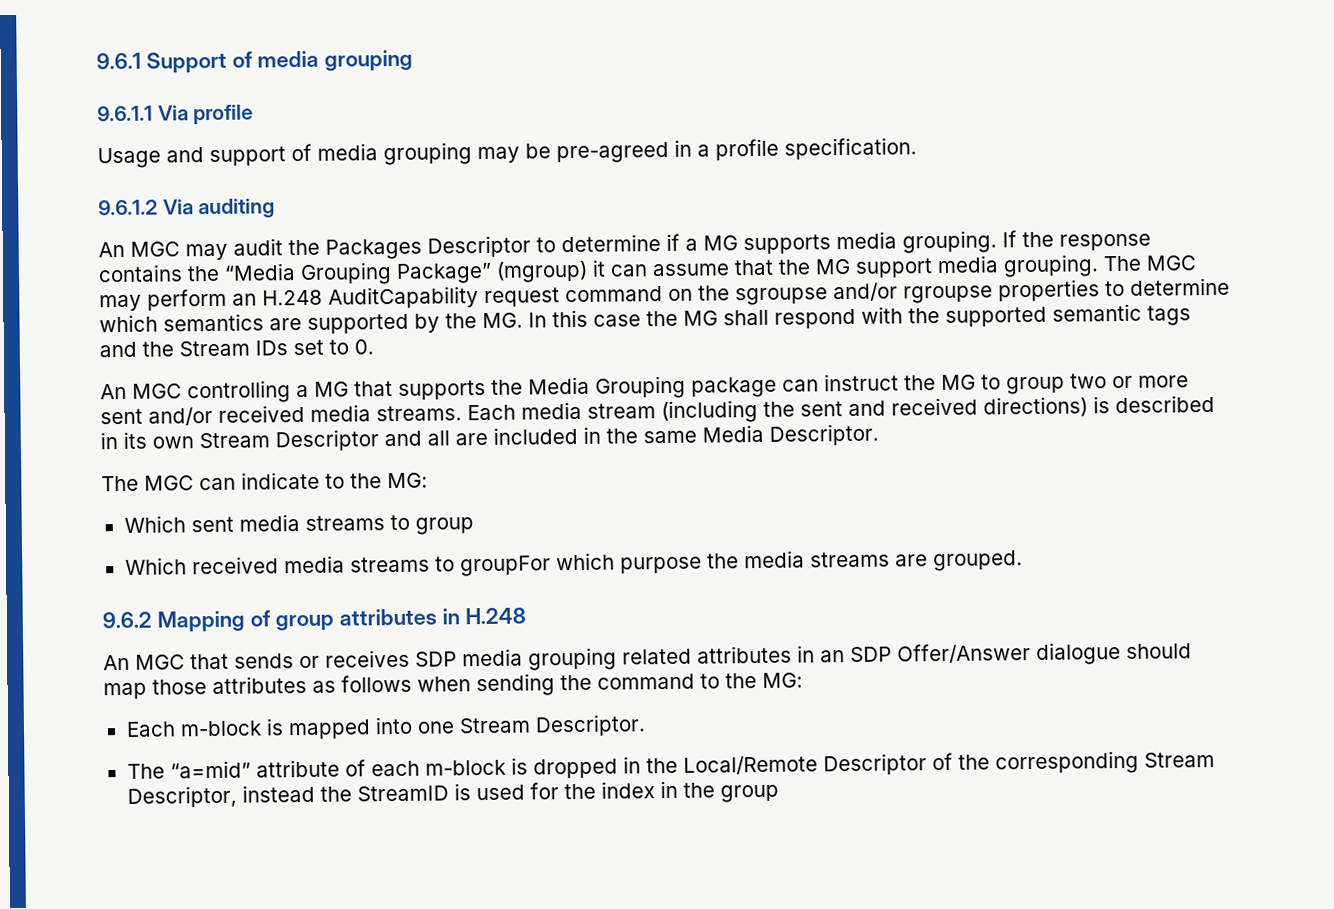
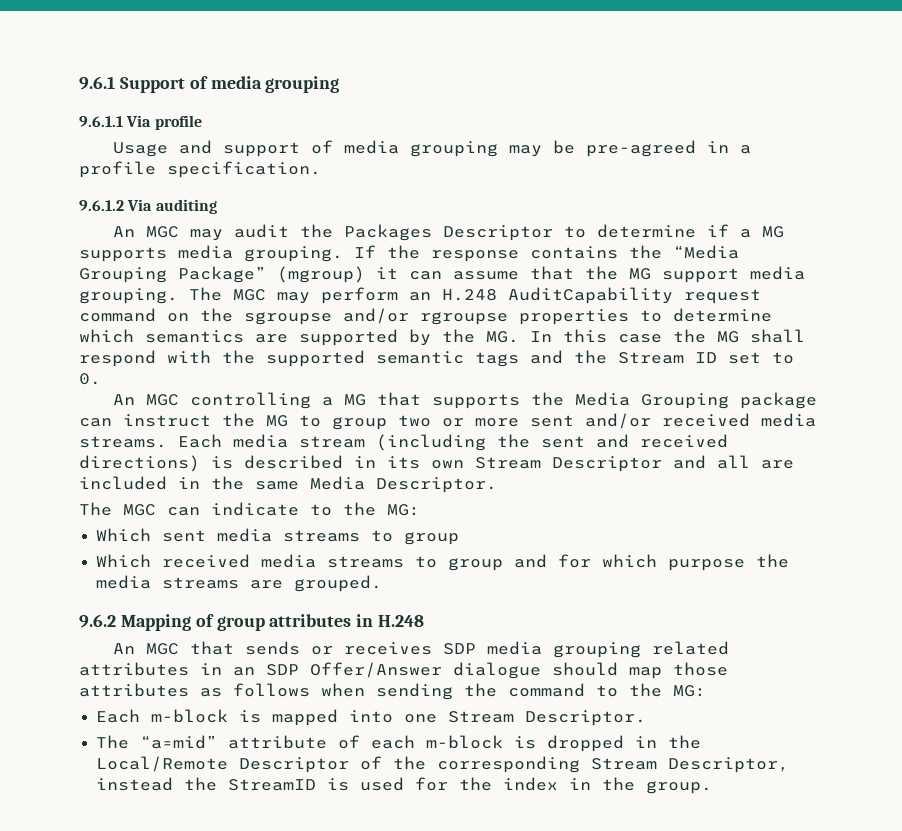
- The MGC may perform an H.248 AuditCapability request command on the sgroupse and/or rgroupse properties to determine which semantics are supported by the MG. In this case the MG shall respond with the supported semantic tags and the Stream IDs set to 0.
+ The MGC may perform an H.248 AuditCapability request command on the sgroupse and/or rgroupse properties to determine which semantics are supported by the MG. In this case the MG shall respond with the supported semantic tags and the Stream ID set to 0.
- Which received media streams to groupFor which purpose the media streams are grouped.
+ Which received media streams to group and for which purpose the media streams are grouped.
- The “a=mid” attribute of each m-block is dropped in the Local/Remote Descriptor of the corresponding Stream Descriptor, instead the StreamID is used for the index in the group
+ The “a=mid” attribute of each m-block is dropped in the Local/Remote Descriptor of the corresponding Stream Descriptor, instead the StreamID is used for the index in the group.

